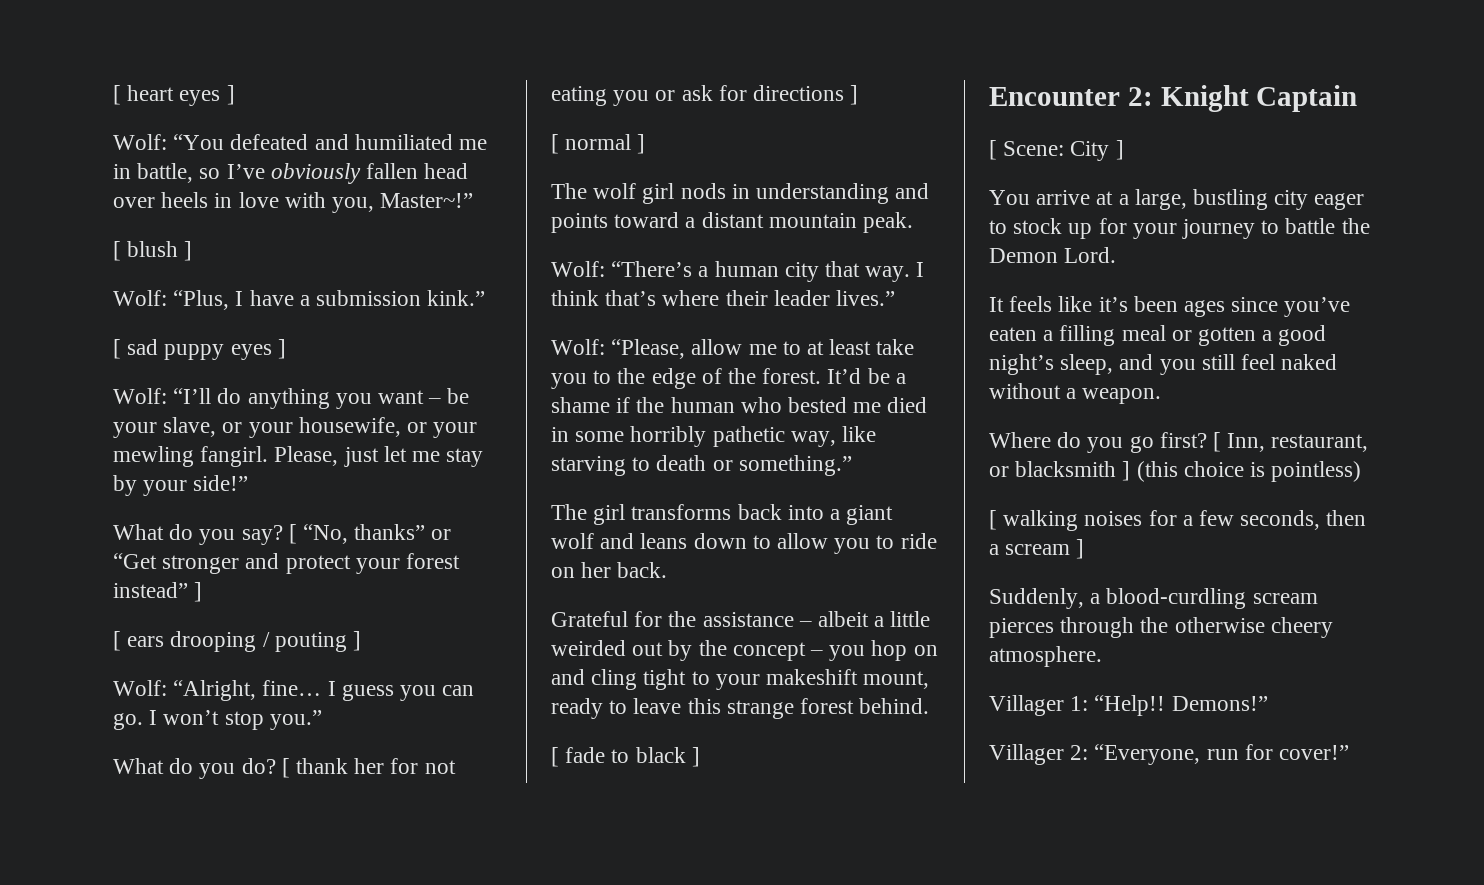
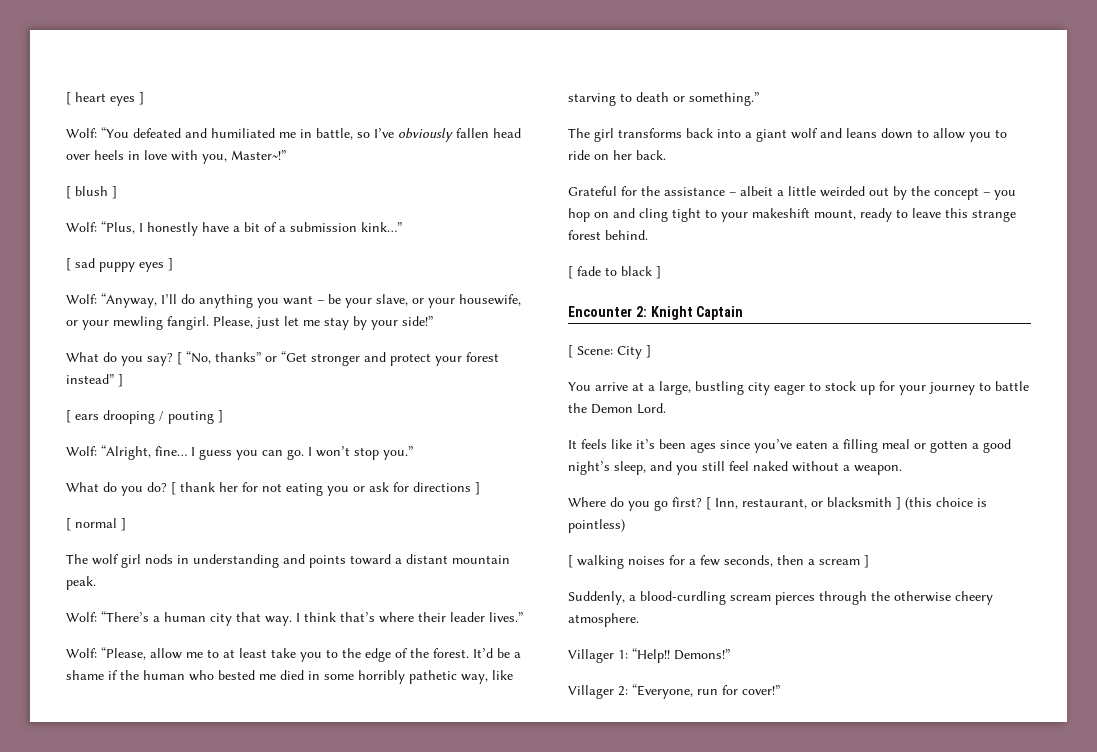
- Wolf: “Plus, I have a submission kink.”
+ Wolf: “Plus, I honestly have a bit of a submission kink…”
- Wolf: “I’ll do anything you want – be your slave, or your housewife, or your mewling fangirl.
+ Wolf: “Anyway, I’ll do anything you want – be your slave, or your housewife, or your mewling fangirl.

